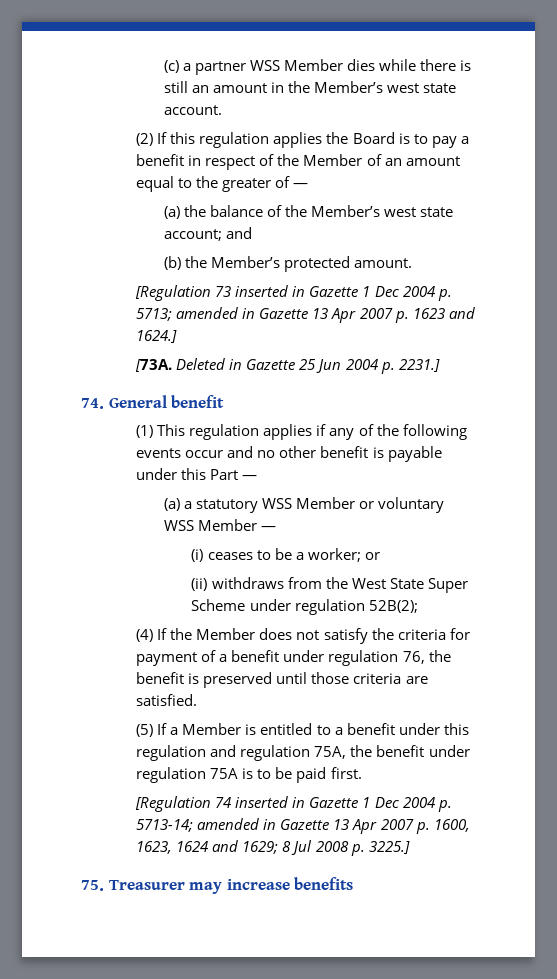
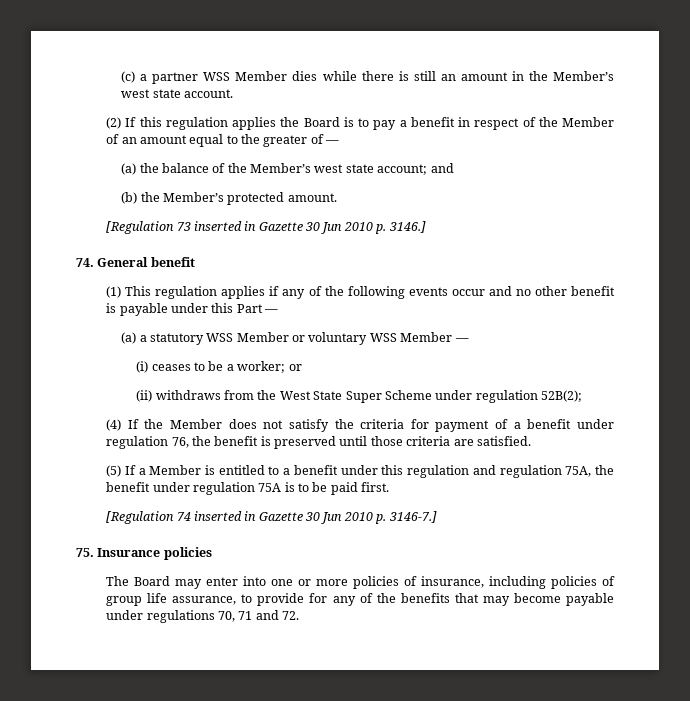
- [Regulation 73 inserted in Gazette 1 Dec 2004 p. 5713; amended in Gazette 13 Apr 2007 p. 1623 and 1624.]
- [73A. Deleted in Gazette 25 Jun 2004 p. 2231.]
+ [Regulation 73 inserted in Gazette 30 Jun 2010 p. 3146.]
- [Regulation 74 inserted in Gazette 1 Dec 2004 p. 5713-14; amended in Gazette 13 Apr 2007 p. 1600, 1623, 1624 and 1629; 8 Jul 2008 p. 3225.]
- 75. Treasurer may increase benefits
+ [Regulation 74 inserted in Gazette 30 Jun 2010 p. 3146-7.]
+ 75. Insurance policies
+ The Board may enter into one or more policies of insurance, including policies of group life assurance, to provide for any of the benefits that may become payable under regulations 70, 71 and 72.

